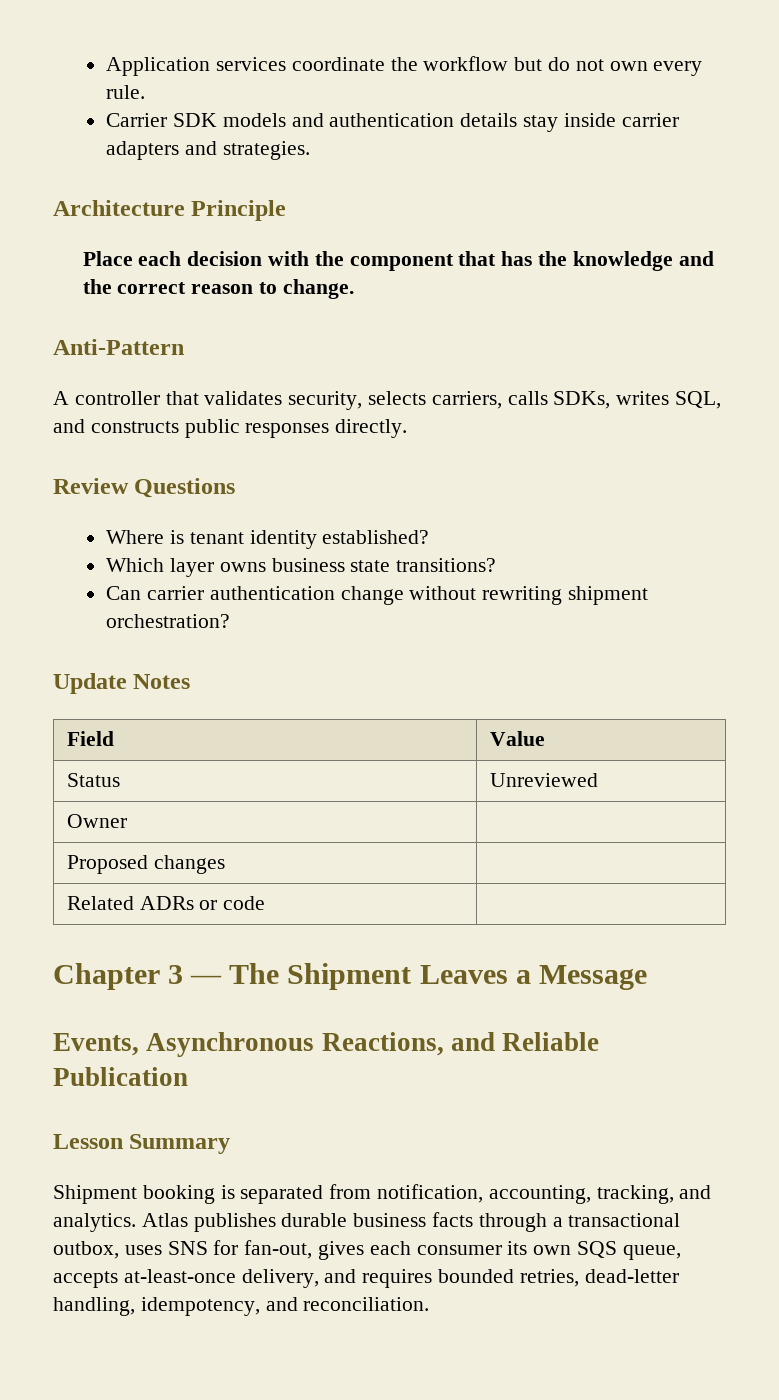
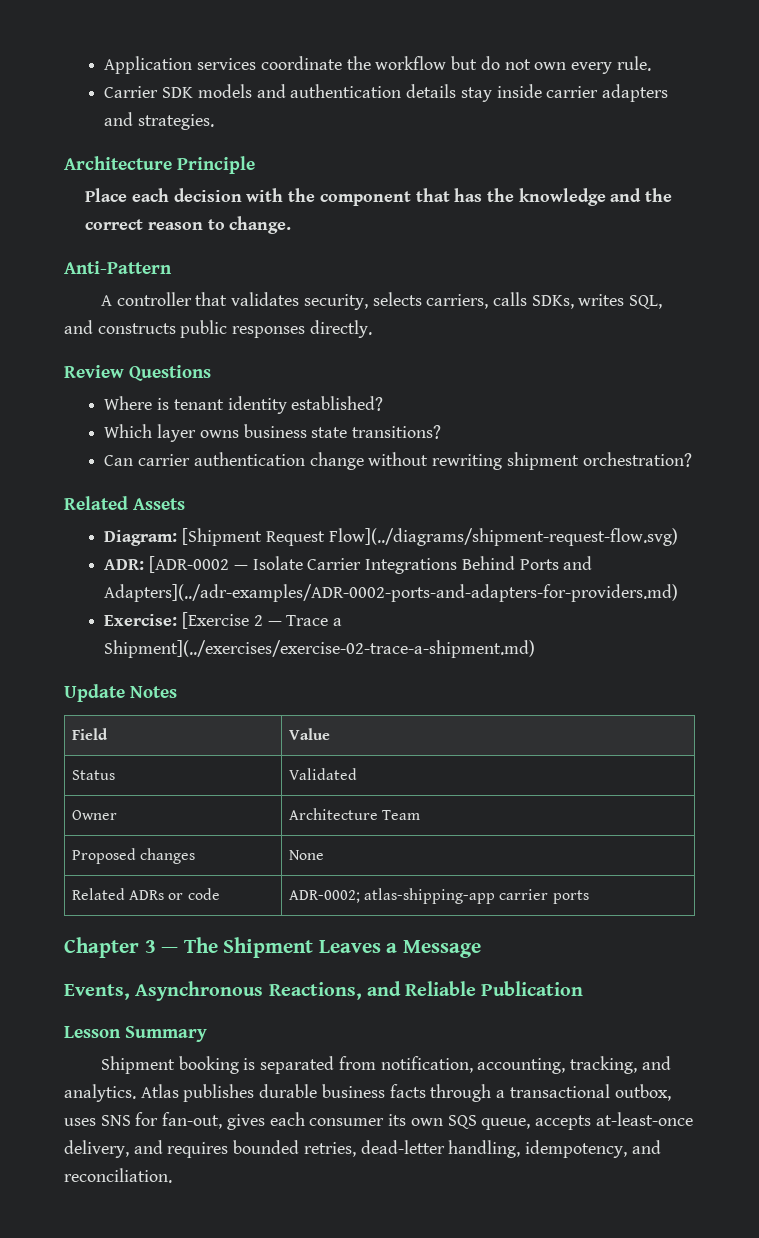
+ Related Assets
+ Diagram: [Shipment Request Flow](../diagrams/shipment-request-flow.svg)
+ ADR: [ADR-0002 — Isolate Carrier Integrations Behind Ports and Adapters](../adr-examples/ADR-0002-ports-and-adapters-for-providers.md)
+ Exercise: [Exercise 2 — Trace a Shipment](../exercises/exercise-02-trace-a-shipment.md)
- Status | Unreviewed
+ Status | Validated
- Owner |
+ Owner | Architecture Team
- Proposed changes |
+ Proposed changes | None
- Related ADRs or code |
+ Related ADRs or code | ADR-0002; atlas-shipping-app carrier ports

